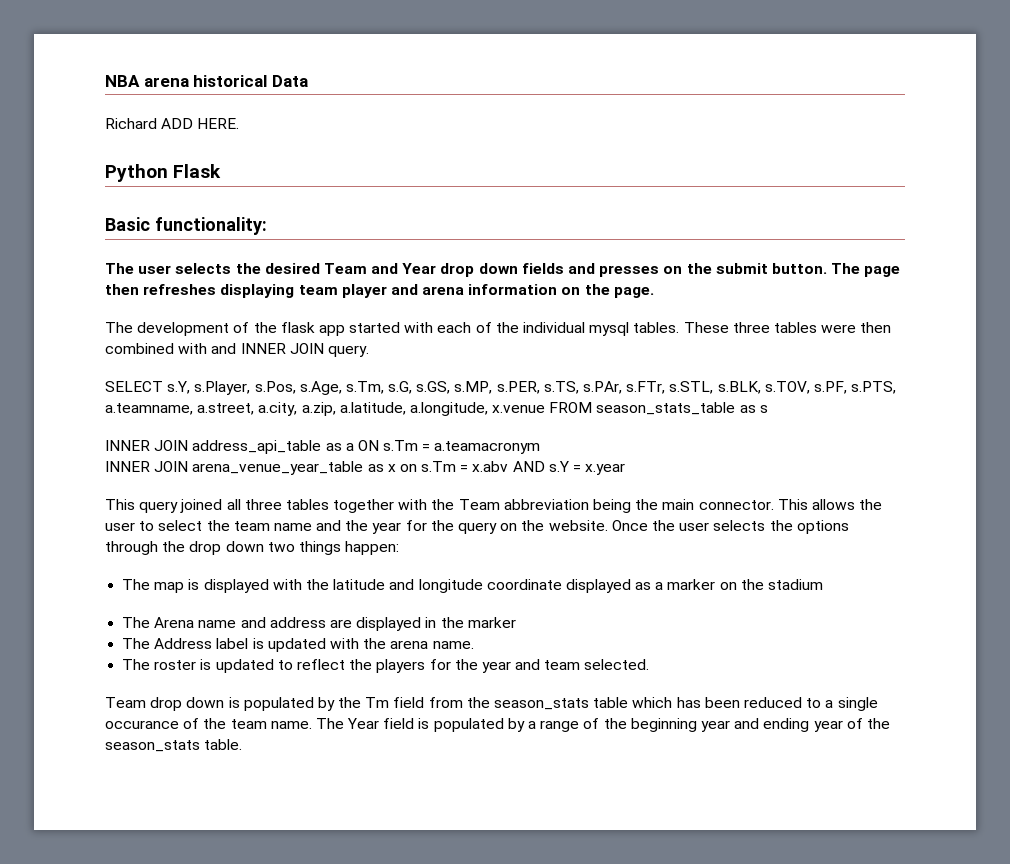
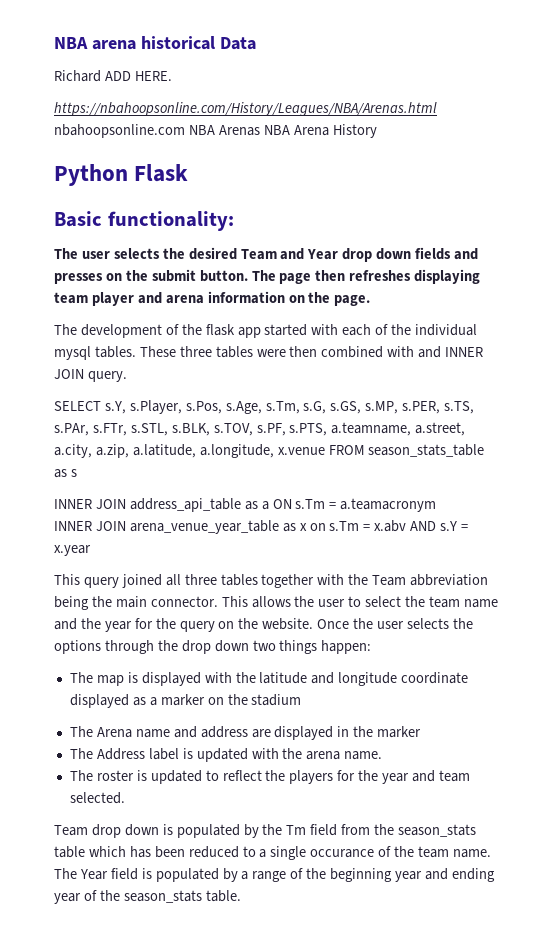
+ https://nbahoopsonline.com/History/Leagues/NBA/Arenas.html nbahoopsonline.com NBA Arenas NBA Arena History

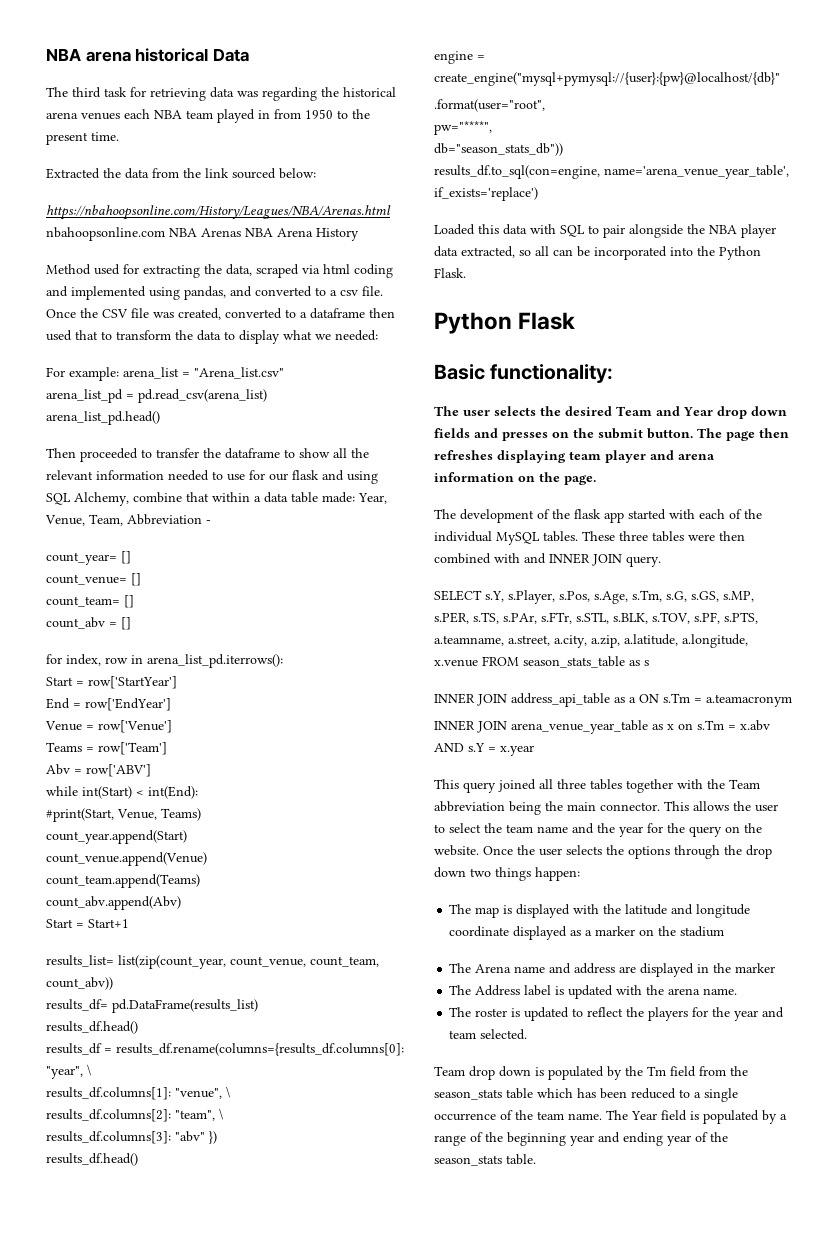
- Richard ADD HERE.
+ The third task for retrieving data was regarding the historical arena venues each NBA team played in from 1950 to the present time.
+ Extracted the data from the link sourced below:
+ Method used for extracting the data, scraped via html coding and implemented using pandas, and converted to a csv file. Once the CSV file was created, converted to a dataframe then used that to transform the data to display what we needed:
+ For example: arena_list = "Arena_list.csv"
+ arena_list_pd = pd.read_csv(arena_list)
+ arena_list_pd.head()
+ Then proceeded to transfer the dataframe to show all the relevant information needed to use for our flask and using SQL Alchemy, combine that within a data table made: Year, Venue, Team, Abbreviation -
+ count_year= []
+ count_venue= []
+ count_team= []
+ count_abv = []
+ for index, row in arena_list_pd.iterrows():
+ Start = row['StartYear']
+ End = row['EndYear']
+ Venue = row['Venue']
+ Teams = row['Team']
+ Abv = row['ABV']
+ while int(Start) < int(End):
+ #print(Start, Venue, Teams)
+ count_year.append(Start)
+ count_venue.append(Venue)
+ count_team.append(Teams)
+ count_abv.append(Abv)
+ Start = Start+1
+ results_list= list(zip(count_year, count_venue, count_team, count_abv))
+ results_df= pd.DataFrame(results_list)
+ results_df.head()
+ results_df = results_df.rename(columns={results_df.columns[0]: "year", \
+ results_df.columns[1]: "venue", \
+ results_df.columns[2]: "team", \
+ results_df.columns[3]: "abv" })
+ results_df.head()
+ engine = create_engine("mysql+pymysql://{user}:{pw}@localhost/{db}"
+ .format(user="root",
+ pw="****",
+ db="season_stats_db"))
+ results_df.to_sql(con=engine, name='arena_venue_year_table', if_exists='replace')
+ Loaded this data with SQL to pair alongside the NBA player data extracted, so all can be incorporated into the Python Flask.
- The development of the flask app started with each of the individual mysql tables.
+ The development of the flask app started with each of the individual MySQL tables.
- Team drop down is populated by the Tm field from the season_stats table which has been reduced to a single occurance of the team name.
+ Team drop down is populated by the Tm field from the season_stats table which has been reduced to a single occurrence of the team name.

